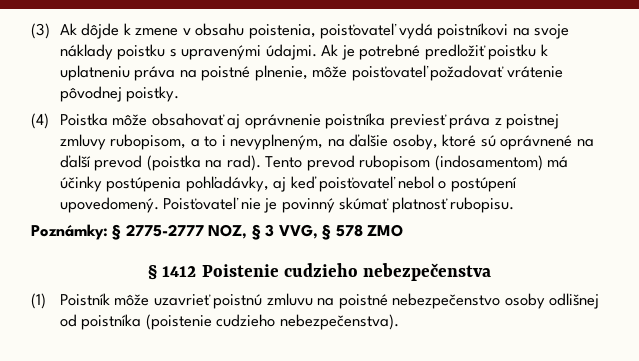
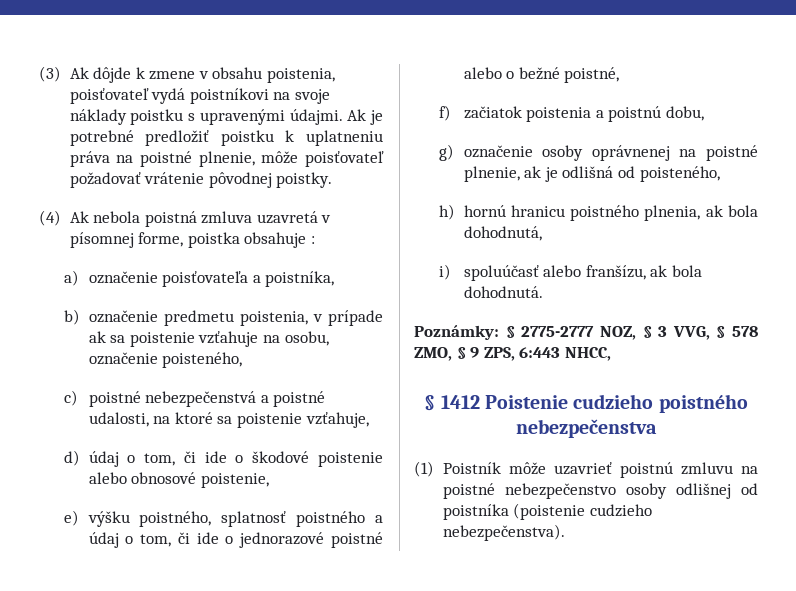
- (4) Poistka môže obsahovať aj oprávnenie poistníka previesť práva z poistnej zmluvy rubopisom, a to i nevyplneným, na ďalšie osoby, ktoré sú oprávnené na ďalší prevod (poistka na rad). Tento prevod rubopisom (indosamentom) má účinky postúpenia pohľadávky, aj keď poisťovateľ nebol o postúpení upovedomený. Poisťovateľ nie je povinný skúmať platnosť rubopisu.
+ (4) Ak nebola poistná zmluva uzavretá v písomnej forme, poistka obsahuje :
+ a) označenie poisťovateľa a poistníka,
+ b) označenie predmetu poistenia, v prípade ak sa poistenie vzťahuje na osobu, označenie poisteného,
+ c) poistné nebezpečenstvá a poistné udalosti, na ktoré sa poistenie vzťahuje,
+ d) údaj o tom, či ide o škodové poistenie alebo obnosové poistenie,
+ e) výšku poistného, splatnosť poistného a údaj o tom, či ide o jednorazové poistné alebo o bežné poistné,
+ f) začiatok poistenia a poistnú dobu,
+ g) označenie osoby oprávnenej na poistné plnenie, ak je odlišná od poisteného,
+ h) hornú hranicu poistného plnenia, ak bola dohodnutá,
+ i) spoluúčasť alebo franšízu, ak bola dohodnutá.
- Poznámky: § 2775-2777 NOZ, § 3 VVG, § 578 ZMO
+ Poznámky: § 2775-2777 NOZ, § 3 VVG, § 578 ZMO, § 9 ZPS, 6:443 NHCC,
- § 1412 Poistenie cudzieho nebezpečenstva
+ § 1412 Poistenie cudzieho poistného nebezpečenstva

